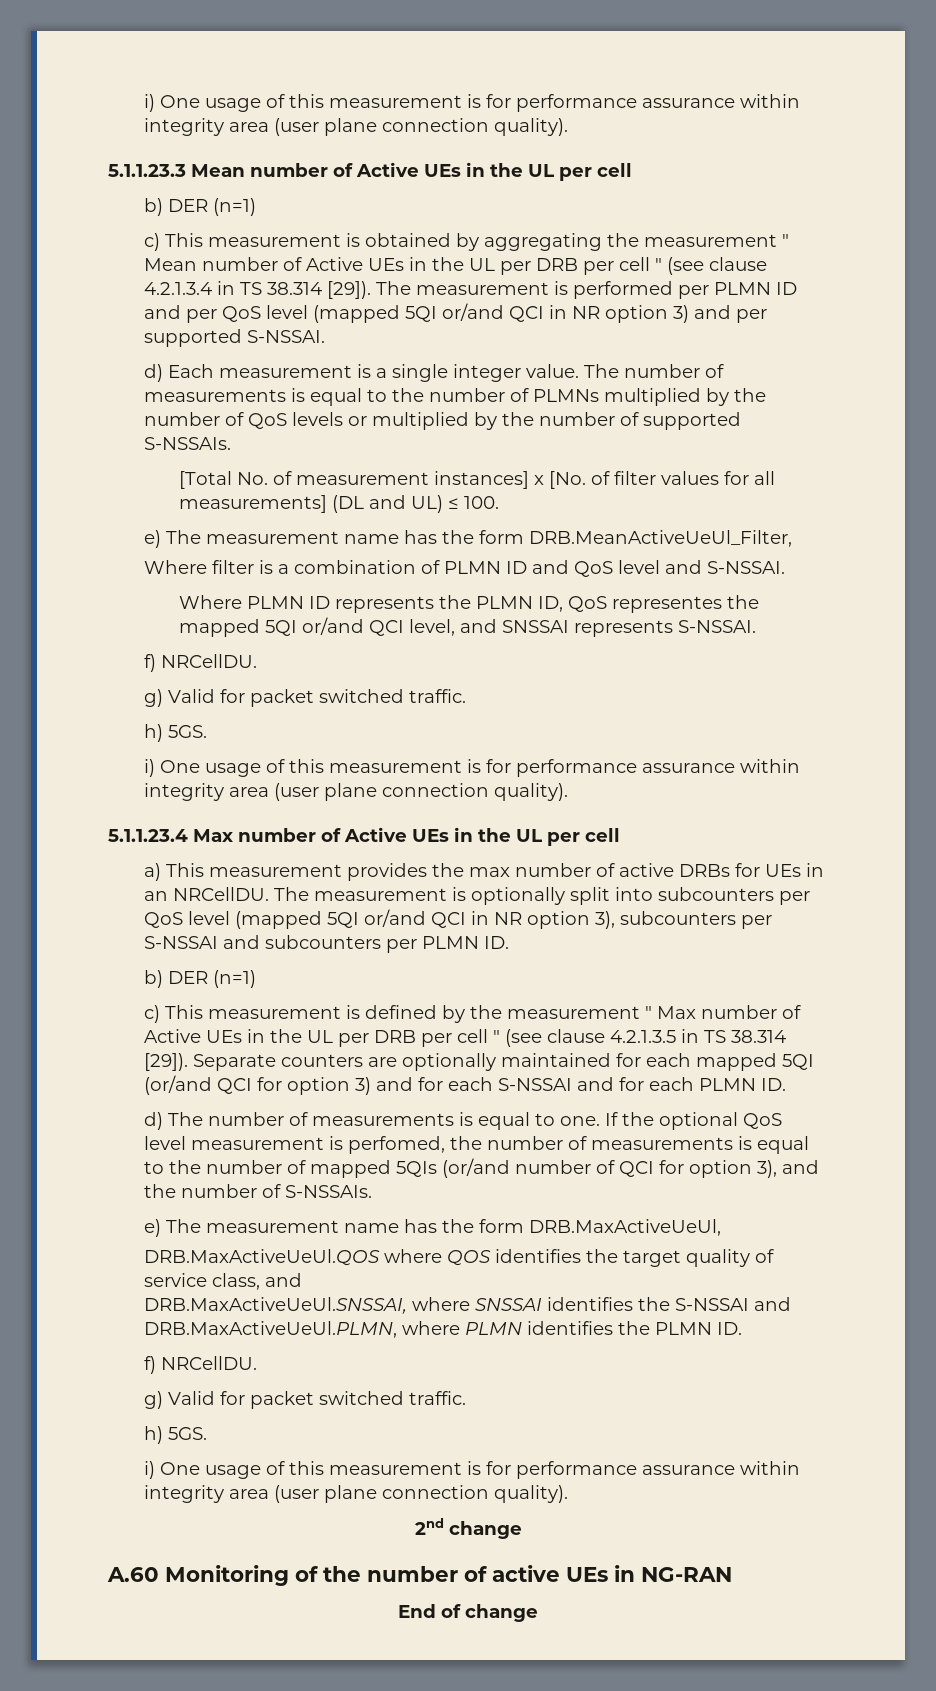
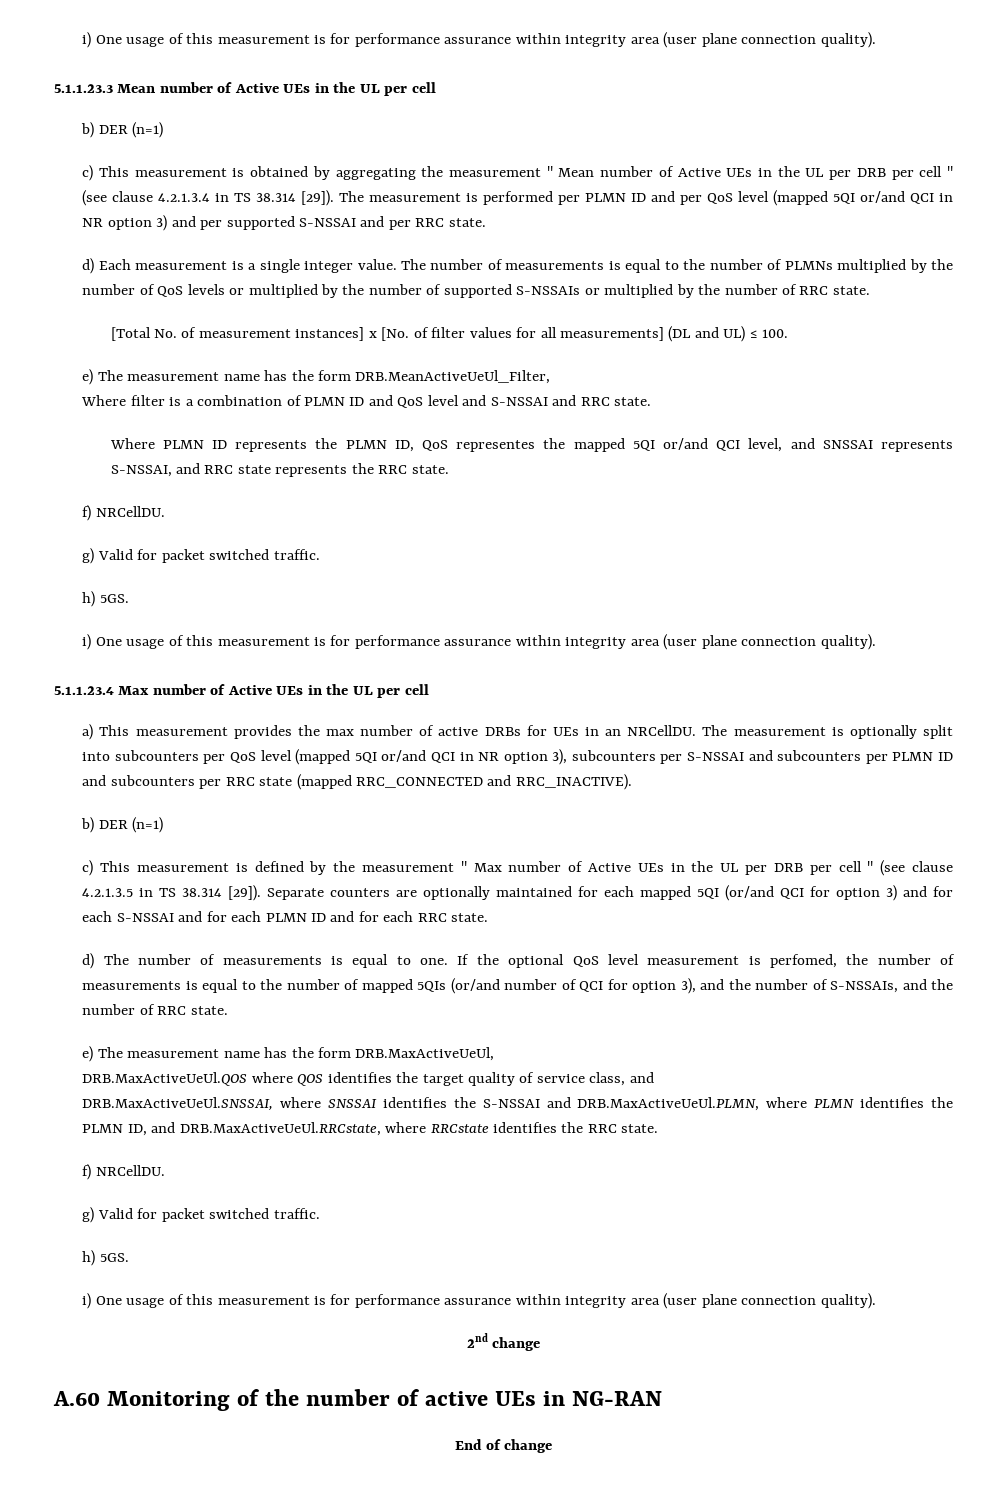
- The measurement is performed per PLMN ID and per QoS level (mapped 5QI or/and QCI in NR option 3) and per supported S-NSSAI.
+ The measurement is performed per PLMN ID and per QoS level (mapped 5QI or/and QCI in NR option 3) and per supported S-NSSAI and per RRC state.
- The number of measurements is equal to the number of PLMNs multiplied by the number of QoS levels or multiplied by the number of supported S-NSSAIs.
+ The number of measurements is equal to the number of PLMNs multiplied by the number of QoS levels or multiplied by the number of supported S-NSSAIs or multiplied by the number of RRC state.
- Where filter is a combination of PLMN ID and QoS level and S-NSSAI.
+ Where filter is a combination of PLMN ID and QoS level and S-NSSAI and RRC state.
- Where PLMN ID represents the PLMN ID, QoS representes the mapped 5QI or/and QCI level, and SNSSAI represents S-NSSAI.
+ Where PLMN ID represents the PLMN ID, QoS representes the mapped 5QI or/and QCI level, and SNSSAI represents S-NSSAI, and RRC state represents the RRC state.
- The measurement is optionally split into subcounters per QoS level (mapped 5QI or/and QCI in NR option 3), subcounters per S-NSSAI and subcounters per PLMN ID.
+ The measurement is optionally split into subcounters per QoS level (mapped 5QI or/and QCI in NR option 3), subcounters per S-NSSAI and subcounters per PLMN ID and subcounters per RRC state (mapped RRC_CONNECTED and RRC_INACTIVE).
- Separate counters are optionally maintained for each mapped 5QI (or/and QCI for option 3) and for each S-NSSAI and for each PLMN ID.
+ Separate counters are optionally maintained for each mapped 5QI (or/and QCI for option 3) and for each S-NSSAI and for each PLMN ID and for each RRC state.
- If the optional QoS level measurement is perfomed, the number of measurements is equal to the number of mapped 5QIs (or/and number of QCI for option 3), and the number of S-NSSAIs.
+ If the optional QoS level measurement is perfomed, the number of measurements is equal to the number of mapped 5QIs (or/and number of QCI for option 3), and the number of S-NSSAIs, and the number of RRC state.
- DRB.MaxActiveUeUl.SNSSAI, where SNSSAI identifies the S-NSSAI and DRB.MaxActiveUeUl.PLMN, where PLMN identifies the PLMN ID.
+ DRB.MaxActiveUeUl.SNSSAI, where SNSSAI identifies the S-NSSAI and DRB.MaxActiveUeUl.PLMN, where PLMN identifies the PLMN ID, and DRB.MaxActiveUeUl.RRCstate, where RRCstate identifies the RRC state.

